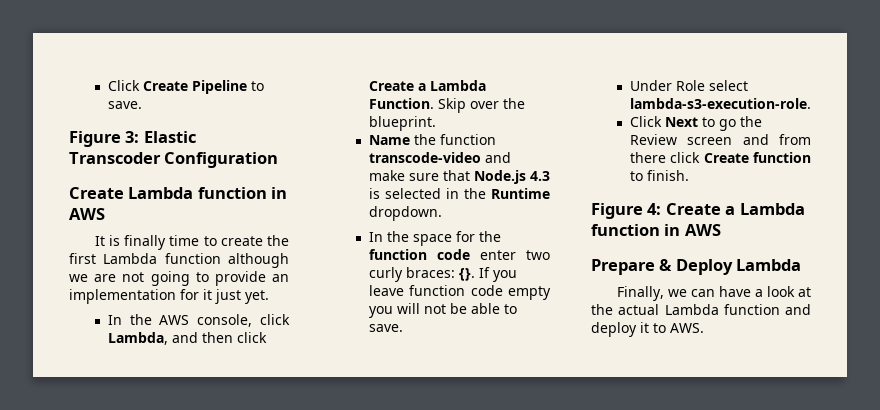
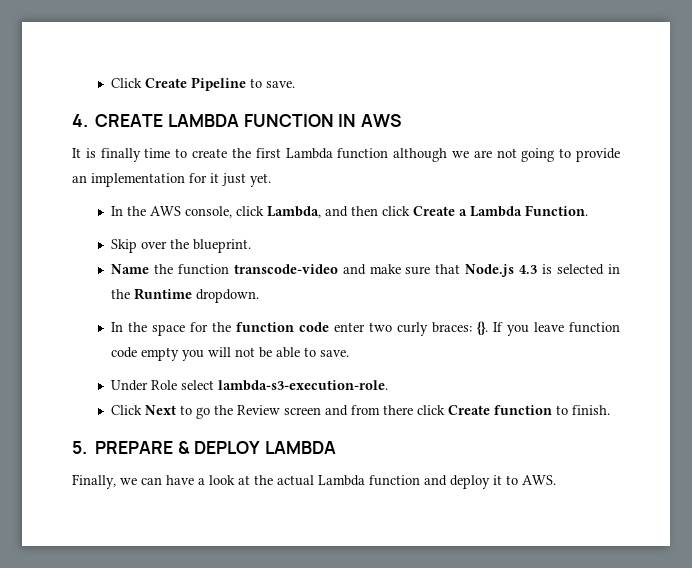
- Figure 3: Elastic Transcoder Configuration
- Create Lambda function in AWS
+ 4. CREATE LAMBDA FUNCTION IN AWS
- In the AWS console, click Lambda, and then click Create a Lambda Function. Skip over the blueprint.
+ In the AWS console, click Lambda, and then click Create a Lambda Function.
+ Skip over the blueprint.
- Figure 4: Create a Lambda function in AWS
- Prepare & Deploy Lambda
+ 5. PREPARE & DEPLOY LAMBDA

